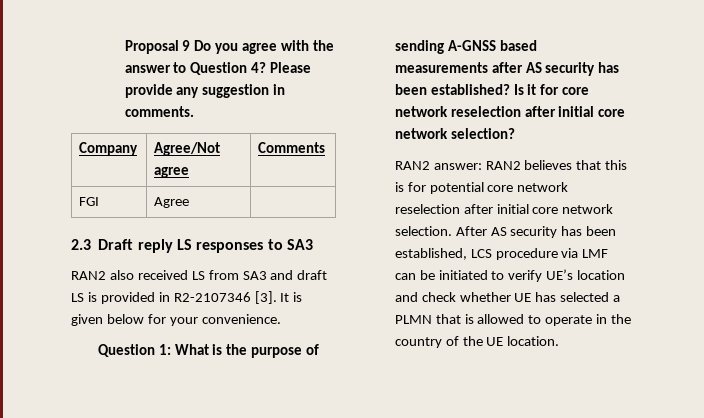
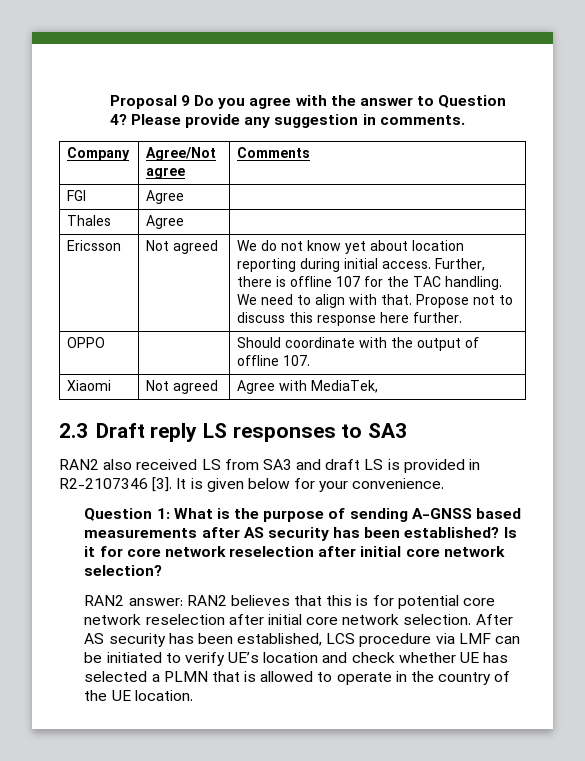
+ Thales | Agree |
+ Ericsson | Not agreed | We do not know yet about location reporting during initial access. Further, there is offline 107 for the TAC handling. We need to align with that. Propose not to discuss this response here further.
+ OPPO | | Should coordinate with the output of offline 107.
+ Xiaomi | Not agreed | Agree with MediaTek,

